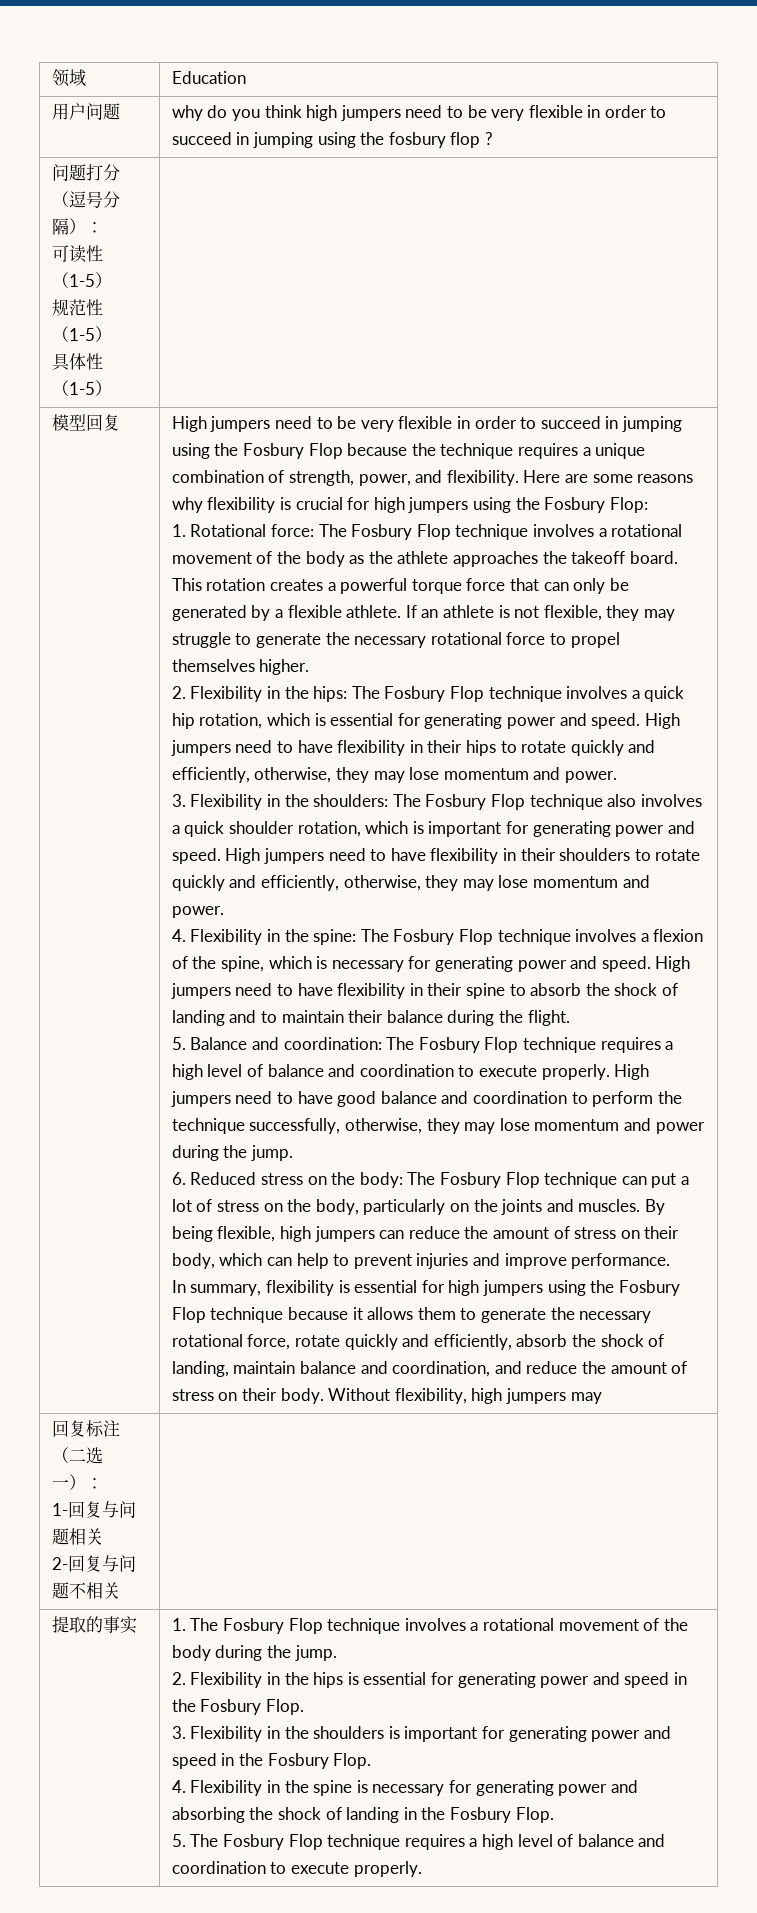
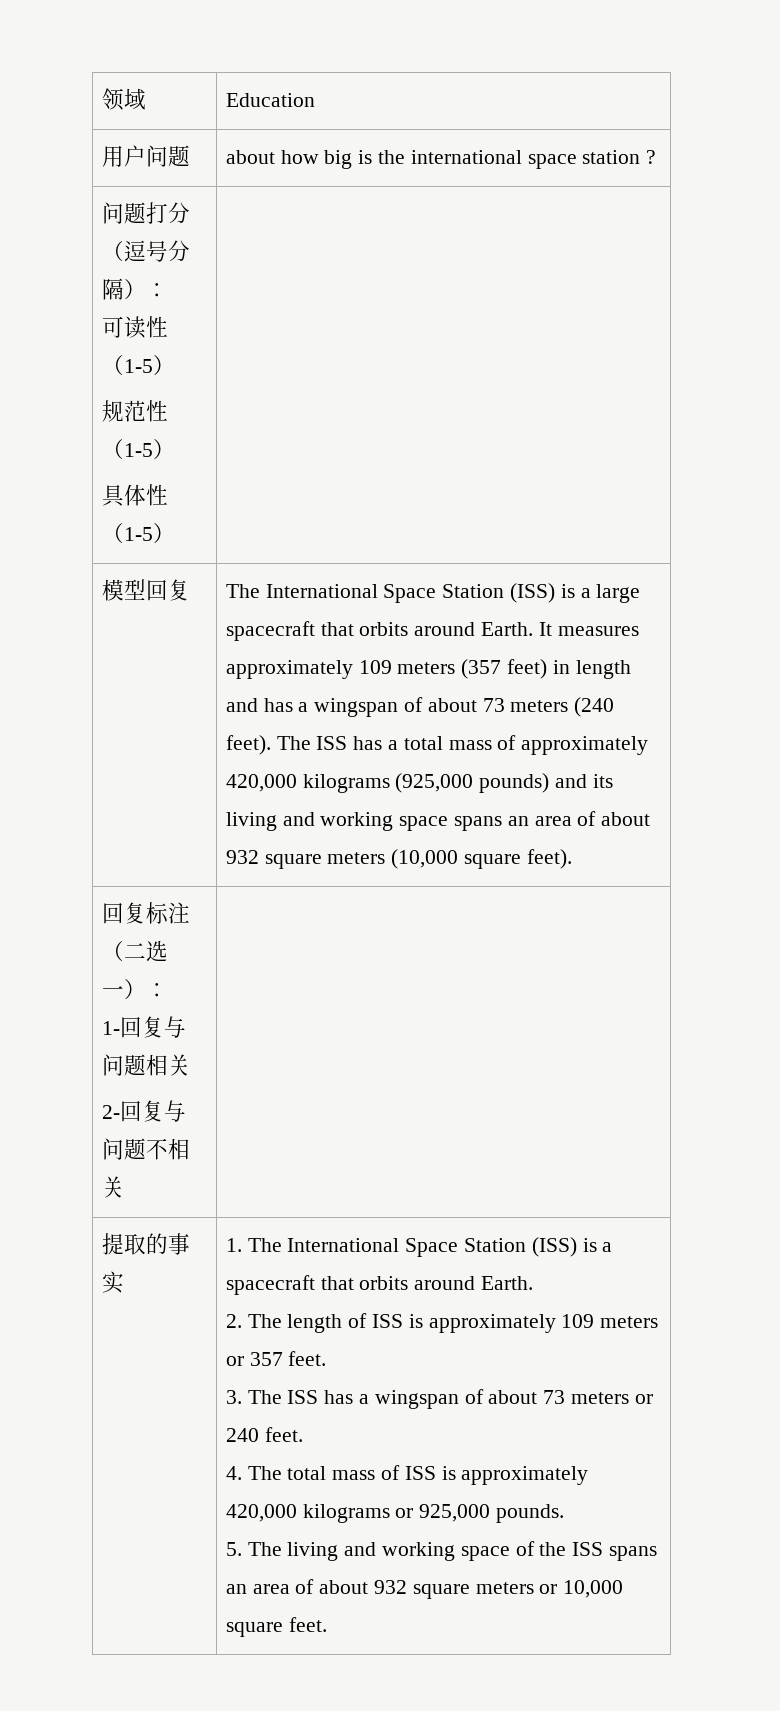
- 用户问题 | why do you think high jumpers need to be very flexible in order to succeed in jumping using the fosbury flop ?
+ 用户问题 | about how big is the international space station ?
- High jumpers need to be very flexible in order to succeed in jumping using the Fosbury Flop because the technique requires a unique combination of strength, power, and flexibility. Here are some reasons why flexibility is crucial for high jumpers using the Fosbury Flop:
- 1. Rotational force: The Fosbury Flop technique involves a rotational movement of the body as the athlete approaches the takeoff board. This rotation creates a powerful torque force that can only be generated by a flexible athlete. If an athlete is not flexible, they may struggle to generate the necessary rotational force to propel themselves higher.
- 2. Flexibility in the hips: The Fosbury Flop technique involves a quick hip rotation, which is essential for generating power and speed. High jumpers need to have flexibility in their hips to rotate quickly and efficiently, otherwise, they may lose momentum and power.
- 3. Flexibility in the shoulders: The Fosbury Flop technique also involves a quick shoulder rotation, which is important for generating power and speed. High jumpers need to have flexibility in their shoulders to rotate quickly and efficiently, otherwise, they may lose momentum and power.
- 4. Flexibility in the spine: The Fosbury Flop technique involves a flexion of the spine, which is necessary for generating power and speed. High jumpers need to have flexibility in their spine to absorb the shock of landing and to maintain their balance during the flight.
- 5. Balance and coordination: The Fosbury Flop technique requires a high level of balance and coordination to execute properly. High jumpers need to have good balance and coordination to perform the technique successfully, otherwise, they may lose momentum and power during the jump.
- 6. Reduced stress on the body: The Fosbury Flop technique can put a lot of stress on the body, particularly on the joints and muscles. By being flexible, high jumpers can reduce the amount of stress on their body, which can help to prevent injuries and improve performance.
- In summary, flexibility is essential for high jumpers using the Fosbury Flop technique because it allows them to generate the necessary rotational force, rotate quickly and efficiently, absorb the shock of landing, maintain balance and coordination, and reduce the amount of stress on their body. Without flexibility, high jumpers may
+ The International Space Station (ISS) is a large spacecraft that orbits around Earth. It measures approximately 109 meters (357 feet) in length and has a wingspan of about 73 meters (240 feet). The ISS has a total mass of approximately 420,000 kilograms (925,000 pounds) and its living and working space spans an area of about 932 square meters (10,000 square feet).
- 1. The Fosbury Flop technique involves a rotational movement of the body during the jump.
- 2. Flexibility in the hips is essential for generating power and speed in the Fosbury Flop.
- 3. Flexibility in the shoulders is important for generating power and speed in the Fosbury Flop.
- 4. Flexibility in the spine is necessary for generating power and absorbing the shock of landing in the Fosbury Flop.
- 5. The Fosbury Flop technique requires a high level of balance and coordination to execute properly.
+ 1. The International Space Station (ISS) is a spacecraft that orbits around Earth.
+ 2. The length of ISS is approximately 109 meters or 357 feet.
+ 3. The ISS has a wingspan of about 73 meters or 240 feet.
+ 4. The total mass of ISS is approximately 420,000 kilograms or 925,000 pounds.
+ 5. The living and working space of the ISS spans an area of about 932 square meters or 10,000 square feet.

